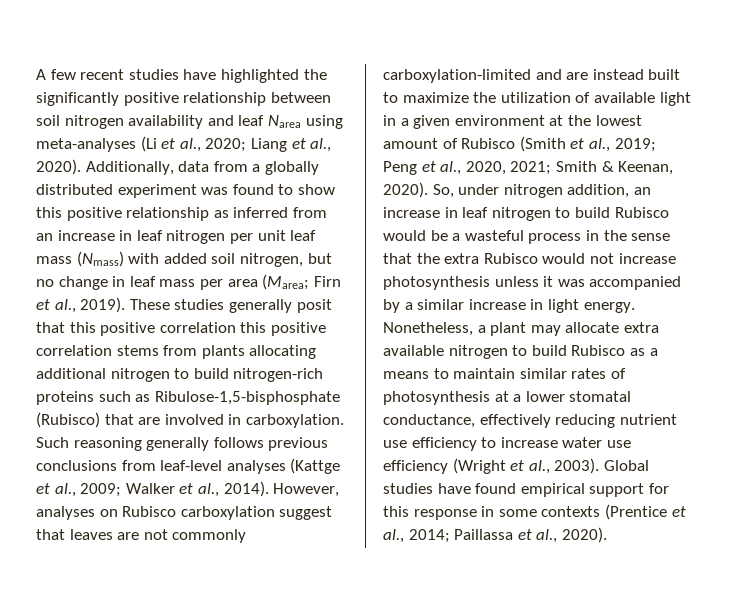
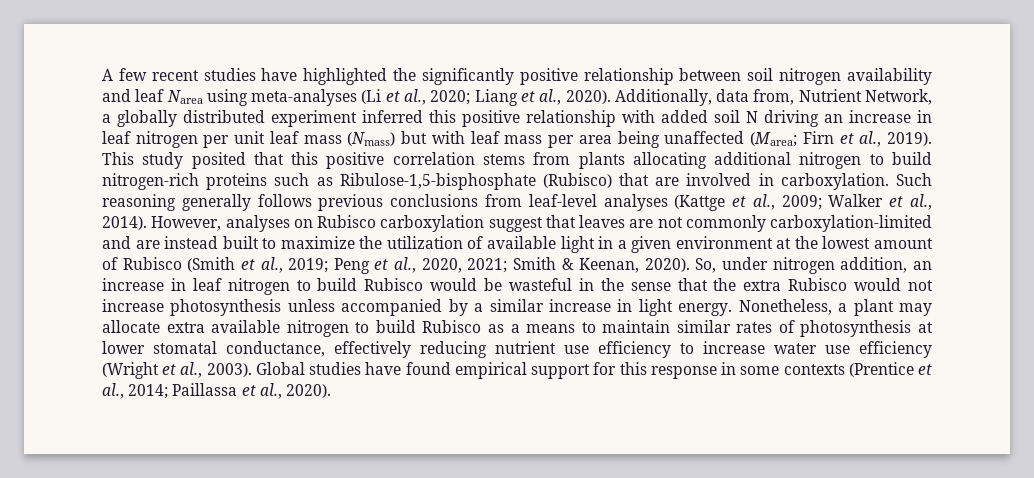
- Additionally, data from a globally distributed experiment was found to show this positive relationship as inferred from an increase in leaf nitrogen per unit leaf mass (Nmass) with added soil nitrogen, but no change in leaf mass per area (Marea; Firn et al., 2019).
+ Additionally, data from, Nutrient Network, a globally distributed experiment inferred this positive relationship with added soil N driving an increase in leaf nitrogen per unit leaf mass (Nmass) but with leaf mass per area being unaffected (Marea; Firn et al., 2019).
- These studies generally posit that this positive correlation this positive correlation stems from plants allocating additional nitrogen to build nitrogen-rich proteins such as Ribulose-1,5-bisphosphate (Rubisco) that are involved in carboxylation.
+ This study posited that this positive correlation stems from plants allocating additional nitrogen to build nitrogen-rich proteins such as Ribulose-1,5-bisphosphate (Rubisco) that are involved in carboxylation.
- So, under nitrogen addition, an increase in leaf nitrogen to build Rubisco would be a wasteful process in the sense that the extra Rubisco would not increase photosynthesis unless it was accompanied by a similar increase in light energy.
+ So, under nitrogen addition, an increase in leaf nitrogen to build Rubisco would be wasteful in the sense that the extra Rubisco would not increase photosynthesis unless accompanied by a similar increase in light energy.
- Nonetheless, a plant may allocate extra available nitrogen to build Rubisco as a means to maintain similar rates of photosynthesis at a lower stomatal conductance, effectively reducing nutrient use efficiency to increase water use efficiency (Wright et al., 2003).
+ Nonetheless, a plant may allocate extra available nitrogen to build Rubisco as a means to maintain similar rates of photosynthesis at lower stomatal conductance, effectively reducing nutrient use efficiency to increase water use efficiency (Wright et al., 2003).

